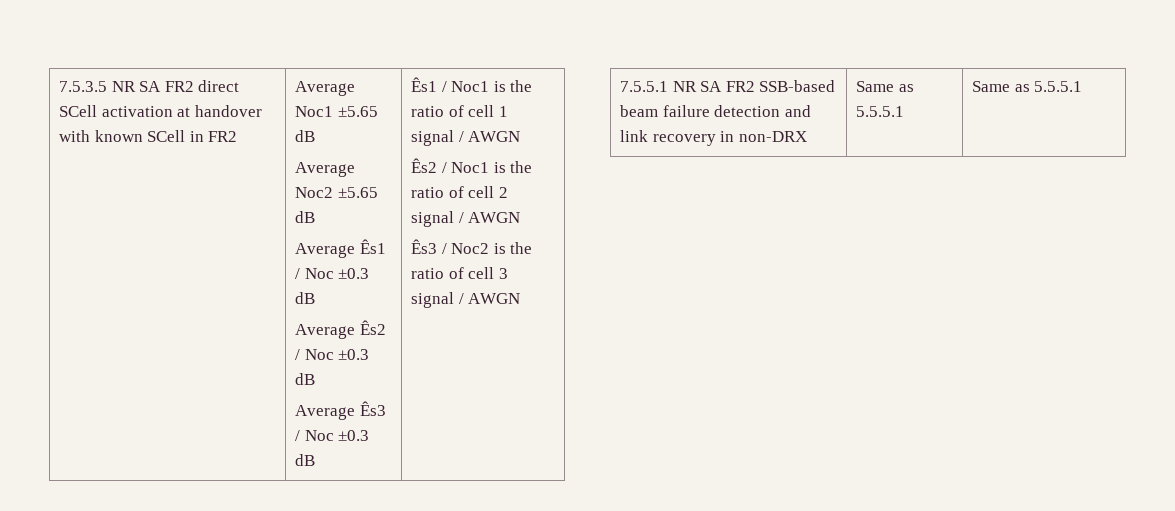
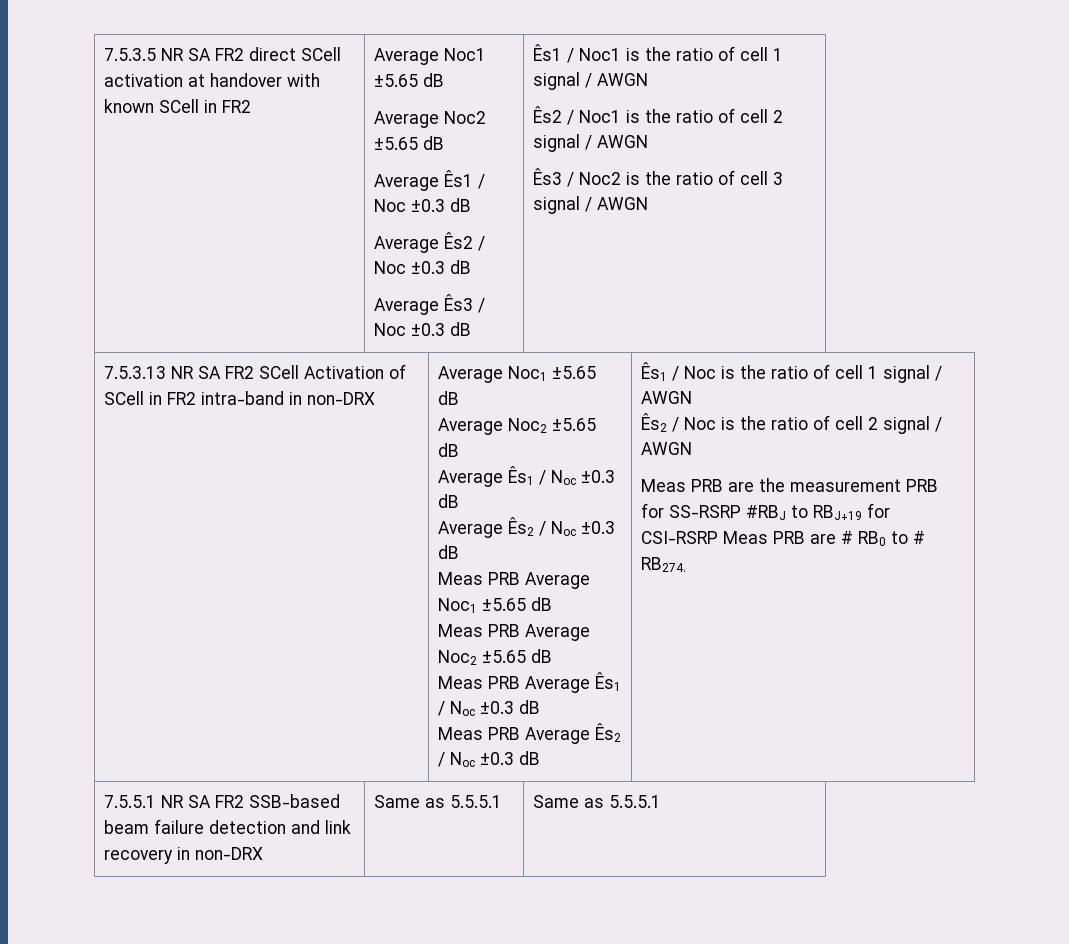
+ 7.5.3.13 NR SA FR2 SCell Activation of SCell in FR2 intra-band in non-DRX | Average Noc1 ±5.65 dB
+ Average Noc2 ±5.65 dB
+ Average Ês1 / Noc ±0.3 dB
+ Average Ês2 / Noc ±0.3 dB
+ Meas PRB Average Noc1 ±5.65 dB
+ Meas PRB Average Noc2 ±5.65 dB
+ Meas PRB Average Ês1 / Noc ±0.3 dB
+ Meas PRB Average Ês2 / Noc ±0.3 dB | Ês1 / Noc is the ratio of cell 1 signal / AWGN
+ Ês2 / Noc is the ratio of cell 2 signal / AWGN
+ Meas PRB are the measurement PRB for SS-RSRP #RBJ to RBJ+19 for CSI-RSRP Meas PRB are # RB0 to # RB274.

